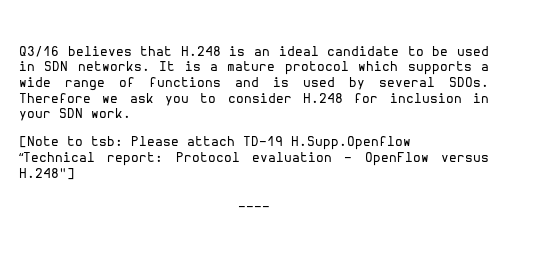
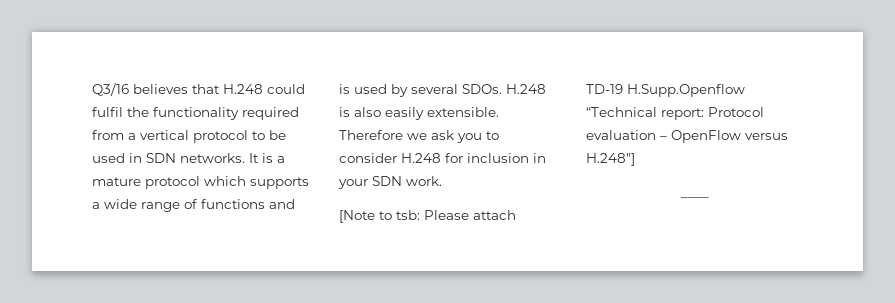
- Q3/16 believes that H.248 is an ideal candidate to be used in SDN networks.
+ Q3/16 believes that H.248 could fulfil the functionality required from a vertical protocol to be used in SDN networks.
+ H.248 is also easily extensible.

